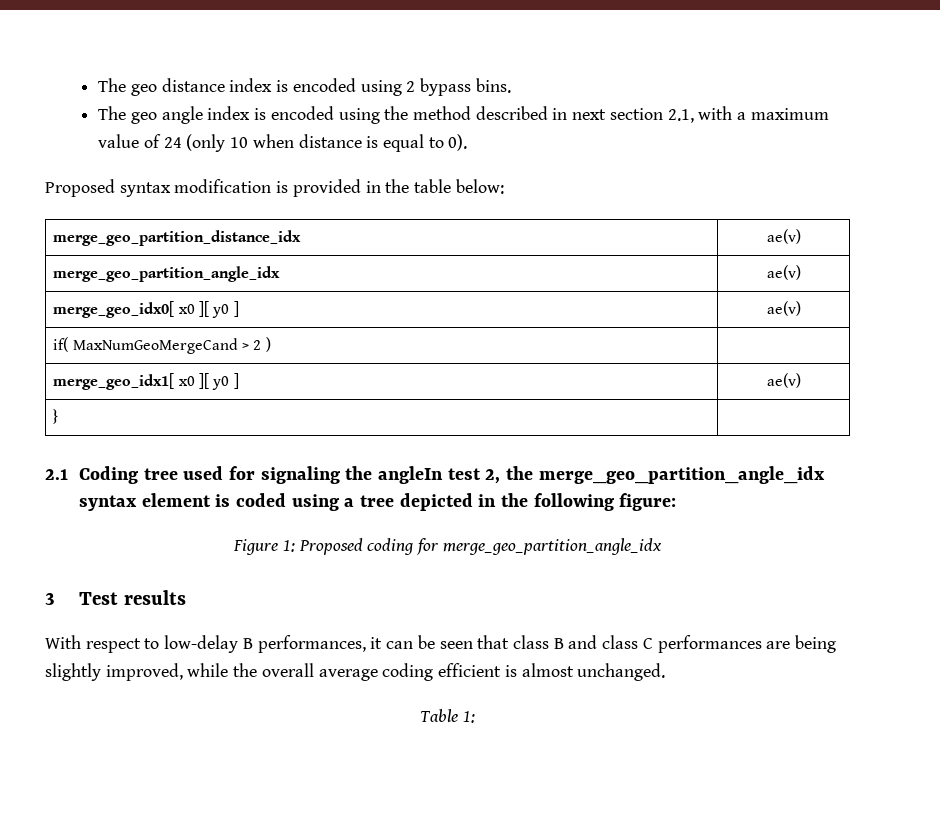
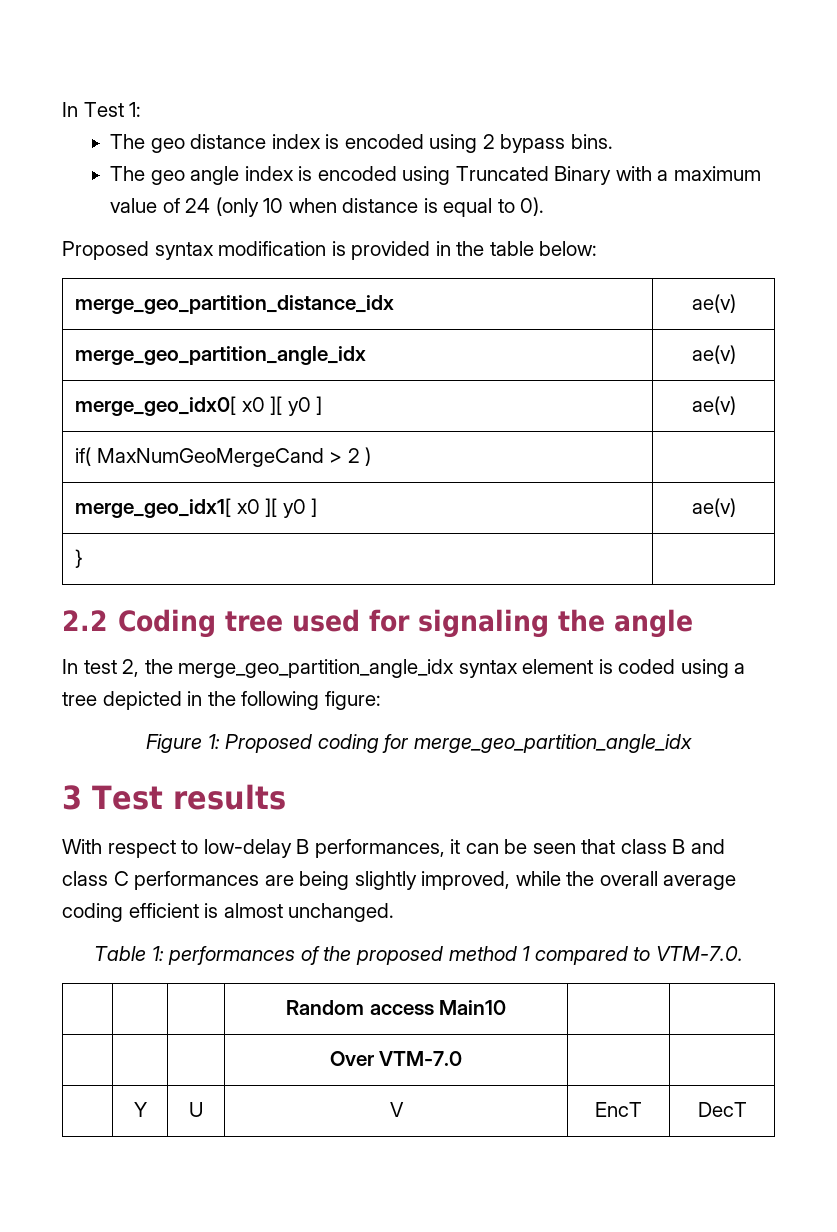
+ In Test 1:
- The geo angle index is encoded using the method described in next section 2.1, with a maximum value of 24 (only 10 when distance is equal to 0).
+ The geo angle index is encoded using Truncated Binary with a maximum value of 24 (only 10 when distance is equal to 0).
- 2.1 Coding tree used for signaling the angleIn test 2, the merge_geo_partition_angle_idx syntax element is coded using a tree depicted in the following figure:
+ 2.2 Coding tree used for signaling the angle
+ In test 2, the merge_geo_partition_angle_idx syntax element is coded using a tree depicted in the following figure:
- Table 1:
+ Table 1: performances of the proposed method 1 compared to VTM-7.0.
+ | | | Random access Main10 | |
+ | | | Over VTM-7.0 | |
+ | Y | U | V | EncT | DecT

